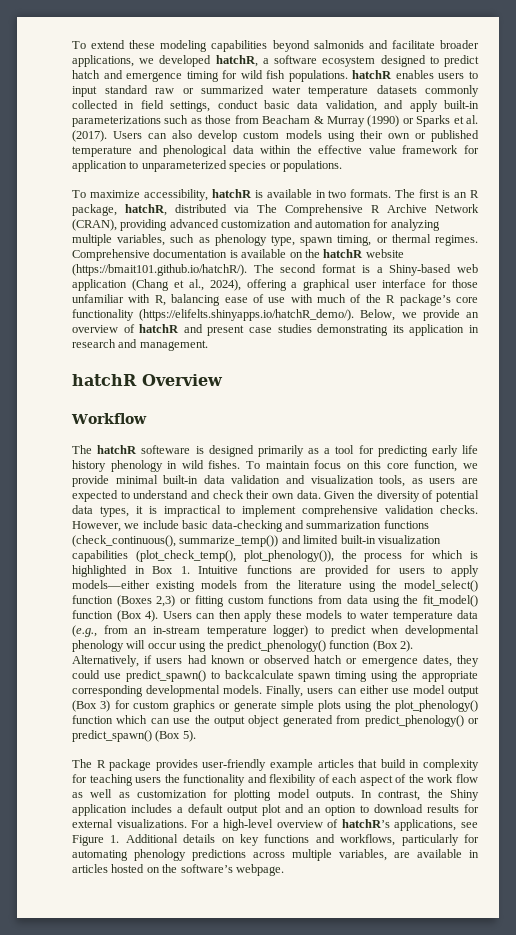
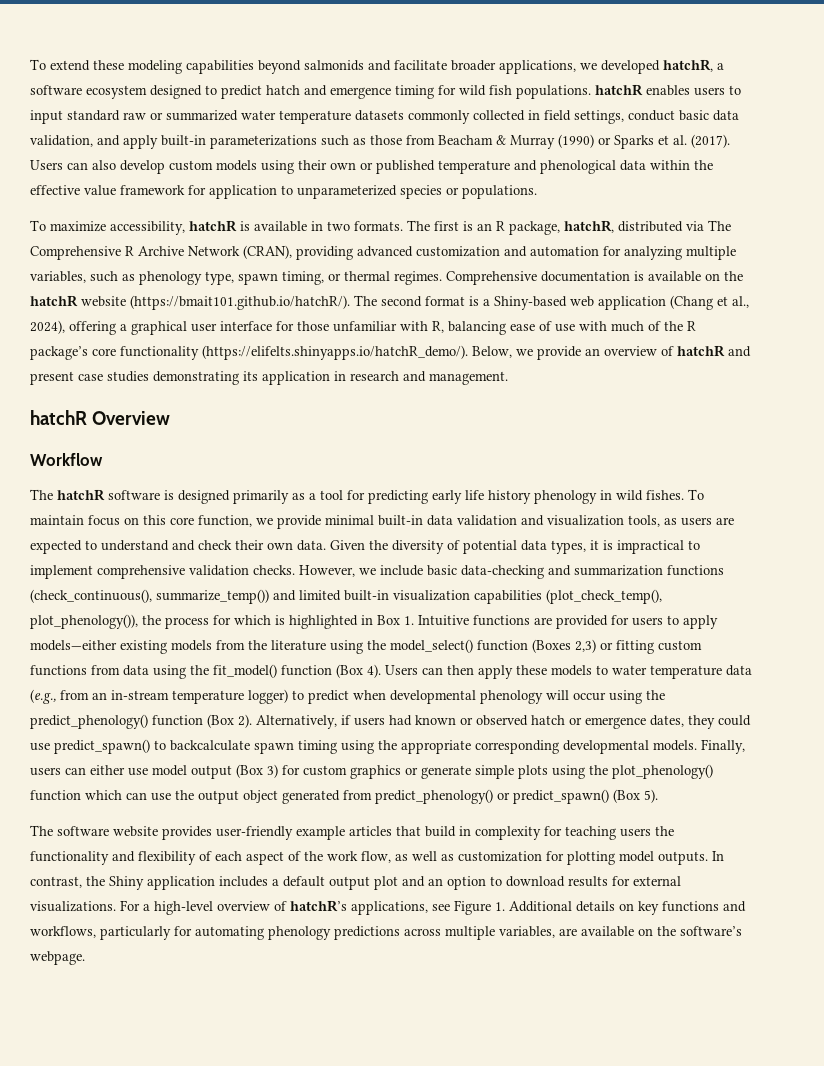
- The hatchR softeware is designed primarily as a tool for predicting early life history phenology in wild fishes.
+ The hatchR software is designed primarily as a tool for predicting early life history phenology in wild fishes.
- The R package provides user-friendly example articles that build in complexity for teaching users the functionality and flexibility of each aspect of the work flow as well as customization for plotting model outputs.
+ The software website provides user-friendly example articles that build in complexity for teaching users the functionality and flexibility of each aspect of the work flow, as well as customization for plotting model outputs.
- For a high-level overview of hatchR’s applications, see Figure 1. Additional details on key functions and workflows, particularly for automating phenology predictions across multiple variables, are available in articles hosted on the software’s webpage.
+ For a high-level overview of hatchR’s applications, see Figure 1. Additional details on key functions and workflows, particularly for automating phenology predictions across multiple variables, are available on the software’s webpage.

